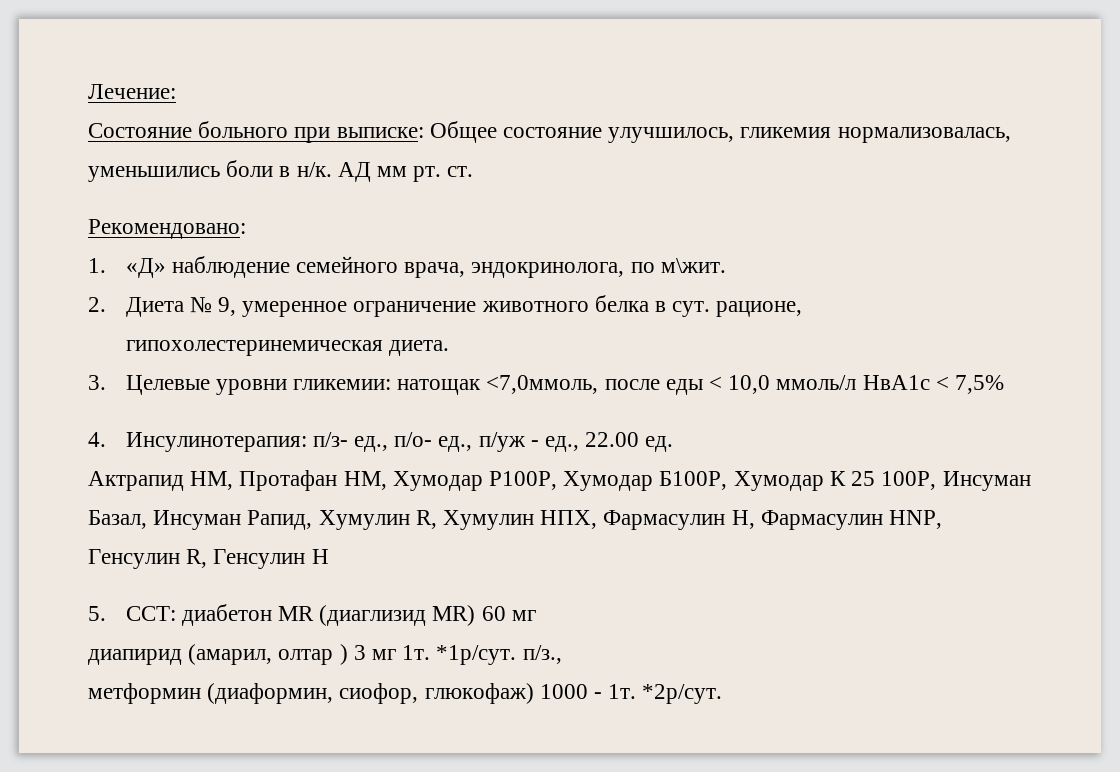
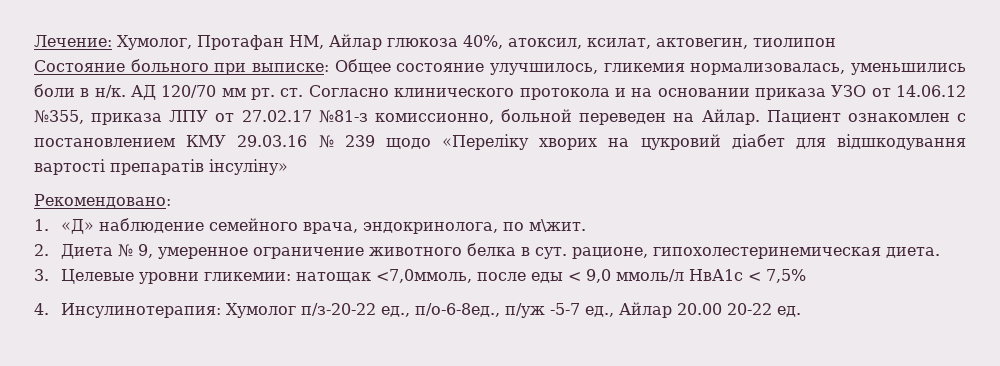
- Лечение:
+ Лечение: Хумолог, Протафан НМ, Айлар глюкоза 40%, атоксил, ксилат, актовегин, тиолипон
- АД мм рт. ст.
+ АД 120/70 мм рт. ст. Согласно клинического протокола и на основании приказа УЗО от 14.06.12 №355, приказа ЛПУ от 27.02.17 №81-з комиссионно, больной переведен на Айлар. Пациент ознакомлен с постановлением КМУ 29.03.16 № 239 щодо «Перелiку хворих на цукровий дiабет для вiдшкодування вартостi препаратiв iнсулiну»
- 3. Целевые уровни гликемии: натощак <7,0ммоль, после еды < 10,0 ммоль/л НвА1с < 7,5%
+ 3. Целевые уровни гликемии: натощак <7,0ммоль, после еды < 9,0 ммоль/л НвА1с < 7,5%
- 4. Инсулинотерапия: п/з- ед., п/о- ед., п/уж - ед., 22.00 ед.
- Актрапид НМ, Протафан НМ, Хумодар Р100Р, Хумодар Б100Р, Хумодар К 25 100Р, Инсуман Базал, Инсуман Рапид, Хумулин R, Хумулин НПХ, Фармасулин Н, Фармасулин НNР, Генсулин R, Генсулин Н
- 5. ССТ: диабетон МR (диаглизид МR) 60 мг
- диапирид (амарил, олтар ) 3 мг 1т. *1р/сут. п/з.,
- метформин (диаформин, сиофор, глюкофаж) 1000 - 1т. *2р/сут.
+ 4. Инсулинотерапия: Хумолог п/з-20-22 ед., п/о-6-8ед., п/уж -5-7 ед., Айлар 20.00 20-22 ед.

